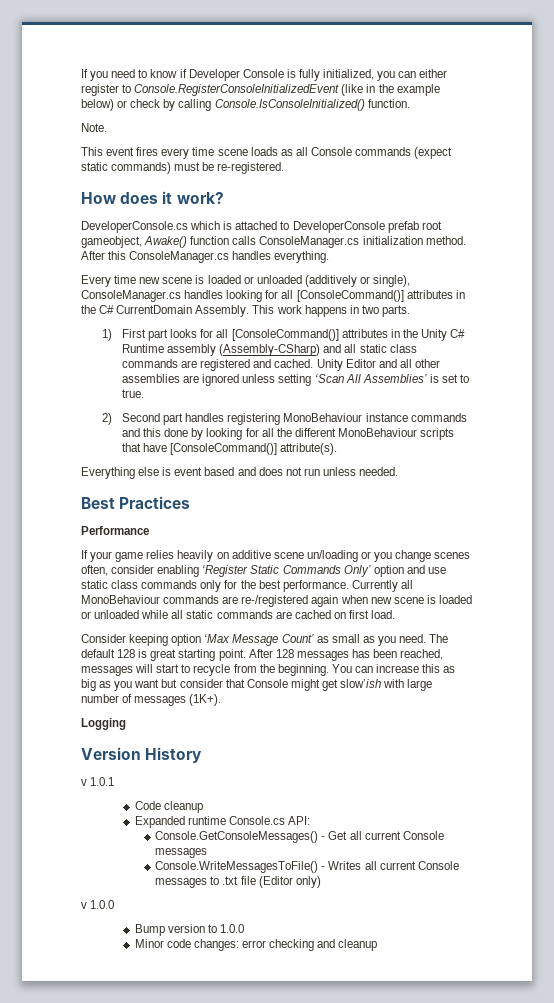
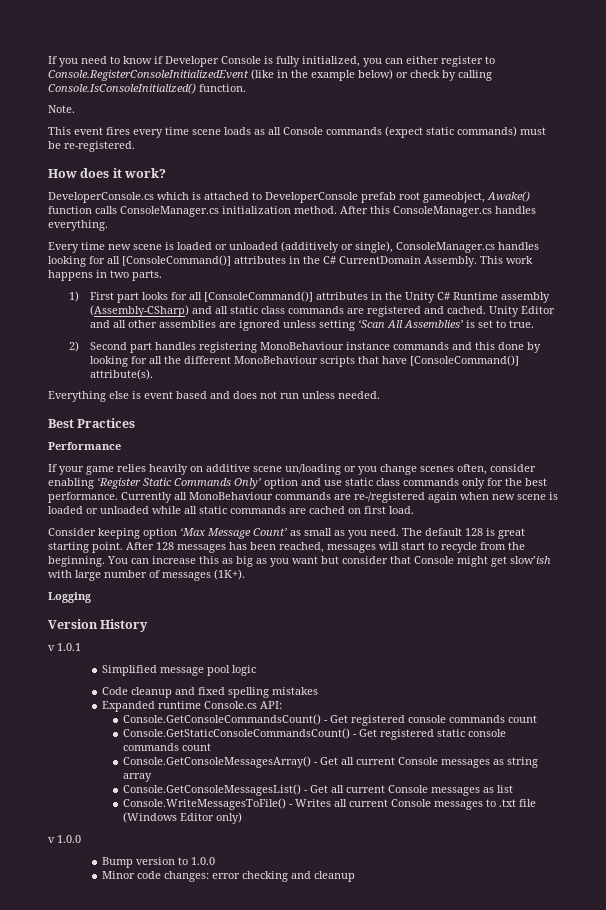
- Code cleanup
+ Simplified message pool logic
+ Code cleanup and fixed spelling mistakes
  Expanded runtime Console.cs API:
- Console.GetConsoleMessages() - Get all current Console messages
+ Console.GetConsoleCommandsCount() - Get registered console commands count
+ Console.GetStaticConsoleCommandsCount() - Get registered static console commands count
+ Console.GetConsoleMessagesArray() - Get all current Console messages as string array
+ Console.GetConsoleMessagesList() - Get all current Console messages as list
- Console.WriteMessagesToFile() - Writes all current Console messages to .txt file (Editor only)
+ Console.WriteMessagesToFile() - Writes all current Console messages to .txt file (Windows Editor only)

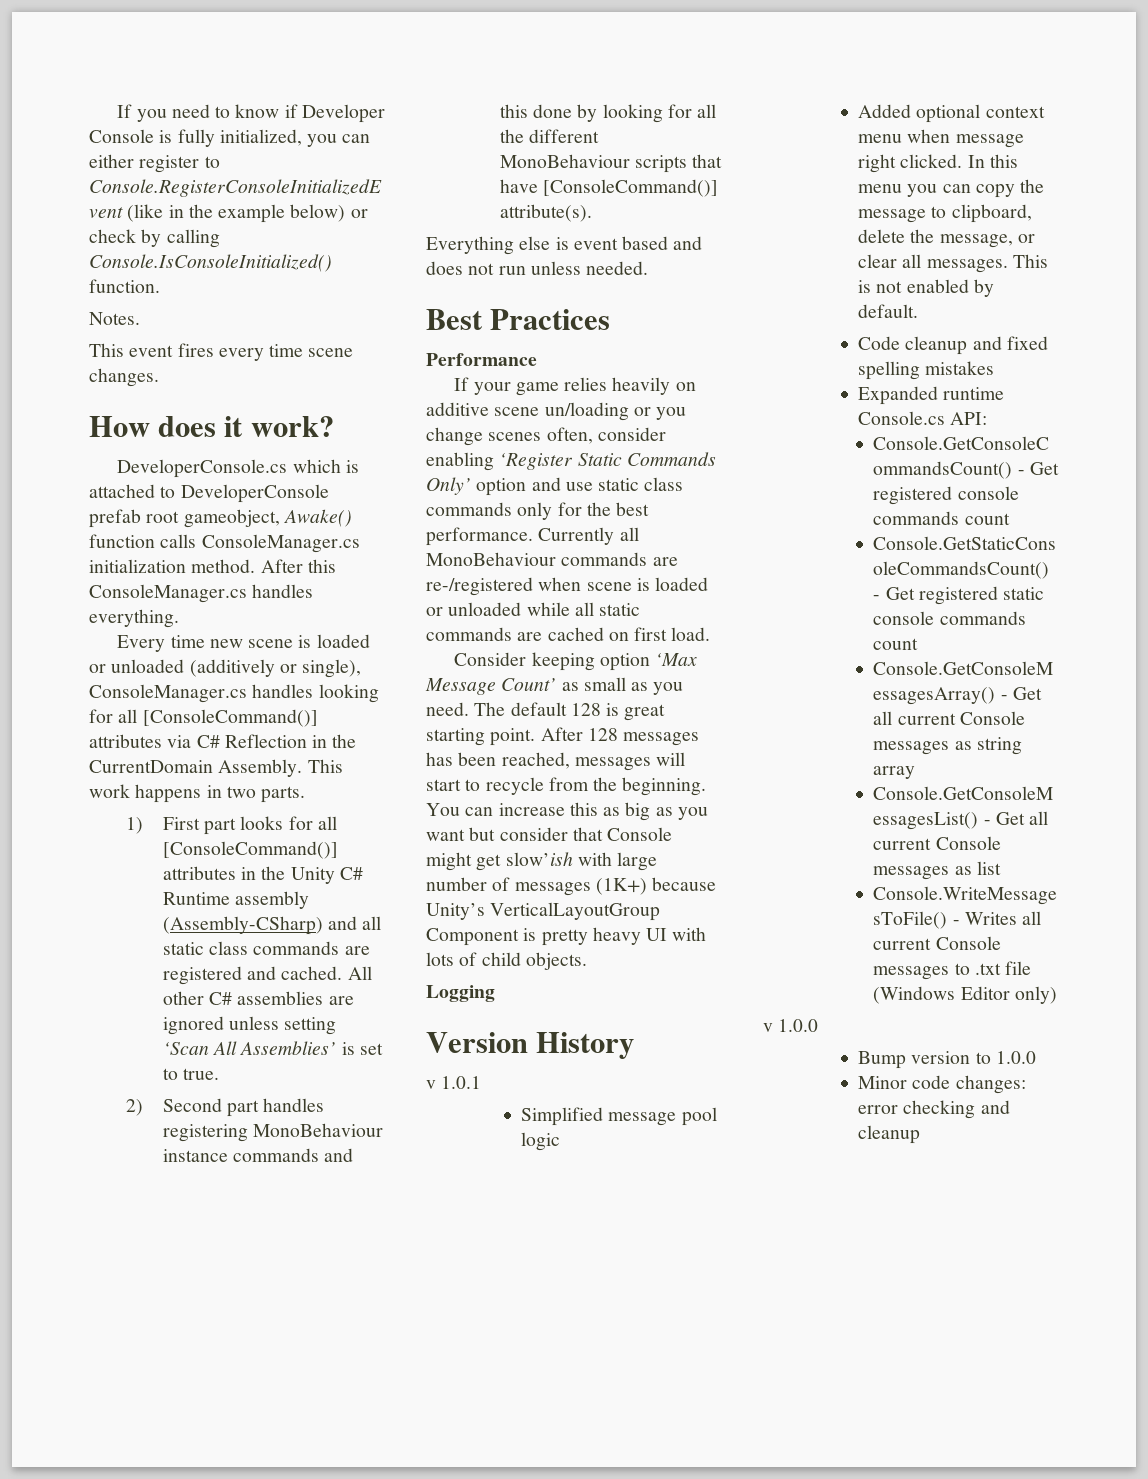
- Note.
+ Notes.
- This event fires every time scene loads as all Console commands (expect static commands) must be re-registered.
+ This event fires every time scene changes.
- Every time new scene is loaded or unloaded (additively or single), ConsoleManager.cs handles looking for all [ConsoleCommand()] attributes in the C# CurrentDomain Assembly.
+ Every time new scene is loaded or unloaded (additively or single), ConsoleManager.cs handles looking for all [ConsoleCommand()] attributes via C# Reflection in the CurrentDomain Assembly.
- Unity Editor and all other assemblies are ignored unless setting ‘Scan All Assemblies’ is set to true.
+ All other C# assemblies are ignored unless setting ‘Scan All Assemblies’ is set to true.
- Currently all MonoBehaviour commands are re-/registered again when new scene is loaded or unloaded while all static commands are cached on first load.
+ Currently all MonoBehaviour commands are re-/registered when scene is loaded or unloaded while all static commands are cached on first load.
- You can increase this as big as you want but consider that Console might get slow’ish with large number of messages (1K+).
+ You can increase this as big as you want but consider that Console might get slow’ish with large number of messages (1K+) because Unity’s VerticalLayoutGroup Component is pretty heavy UI with lots of child objects.
+ Added optional context menu when message right clicked. In this menu you can copy the message to clipboard, delete the message, or clear all messages. This is not enabled by default.

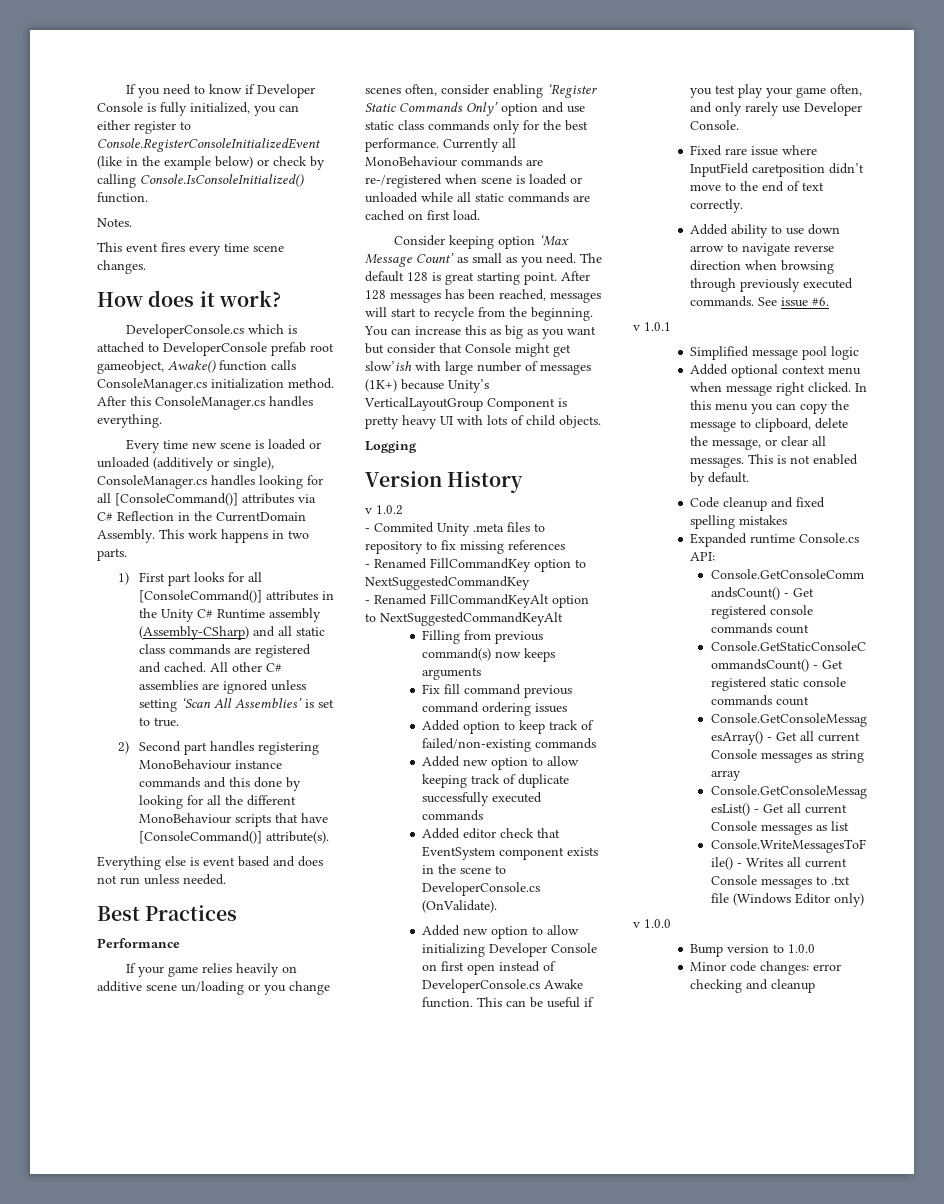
+ v 1.0.2
+ - Commited Unity .meta files to repository to fix missing references
+ - Renamed FillCommandKey option to NextSuggestedCommandKey
+ - Renamed FillCommandKeyAlt option to NextSuggestedCommandKeyAlt
+ Filling from previous command(s) now keeps arguments
+ Fix fill command previous command ordering issues
+ Added option to keep track of failed/non-existing commands
+ Added new option to allow keeping track of duplicate successfully executed commands
+ Added editor check that EventSystem component exists in the scene to DeveloperConsole.cs (OnValidate).
+ Added new option to allow initializing Developer Console on first open instead of DeveloperConsole.cs Awake function. This can be useful if you test play your game often, and only rarely use Developer Console.
+ Fixed rare issue where InputField caretposition didn’t move to the end of text correctly.
+ Added ability to use down arrow to navigate reverse direction when browsing through previously executed commands. See issue #6.

